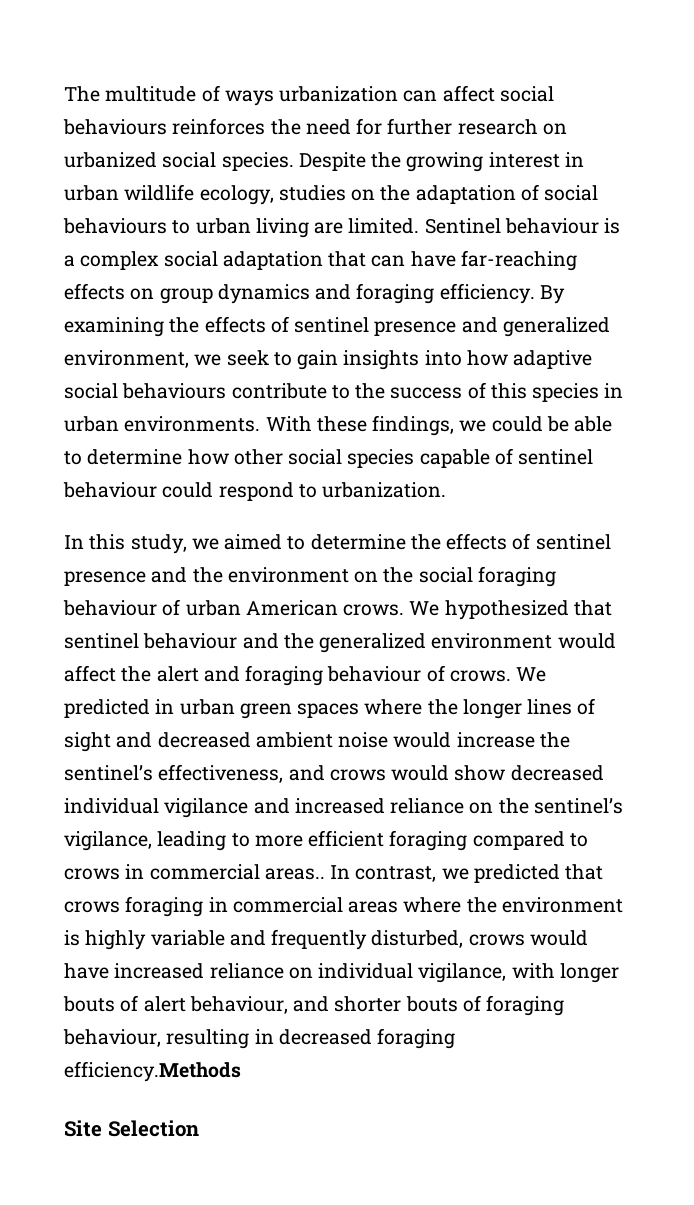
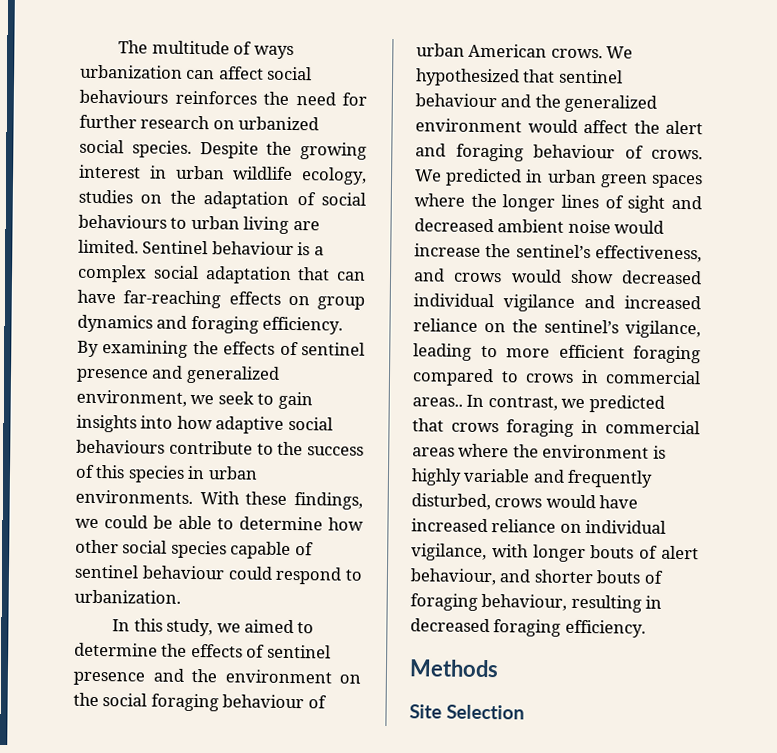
- In contrast, we predicted that crows foraging in commercial areas where the environment is highly variable and frequently disturbed, crows would have increased reliance on individual vigilance, with longer bouts of alert behaviour, and shorter bouts of foraging behaviour, resulting in decreased foraging efficiency.Methods
+ In contrast, we predicted that crows foraging in commercial areas where the environment is highly variable and frequently disturbed, crows would have increased reliance on individual vigilance, with longer bouts of alert behaviour, and shorter bouts of foraging behaviour, resulting in decreased foraging efficiency.
+ Methods

